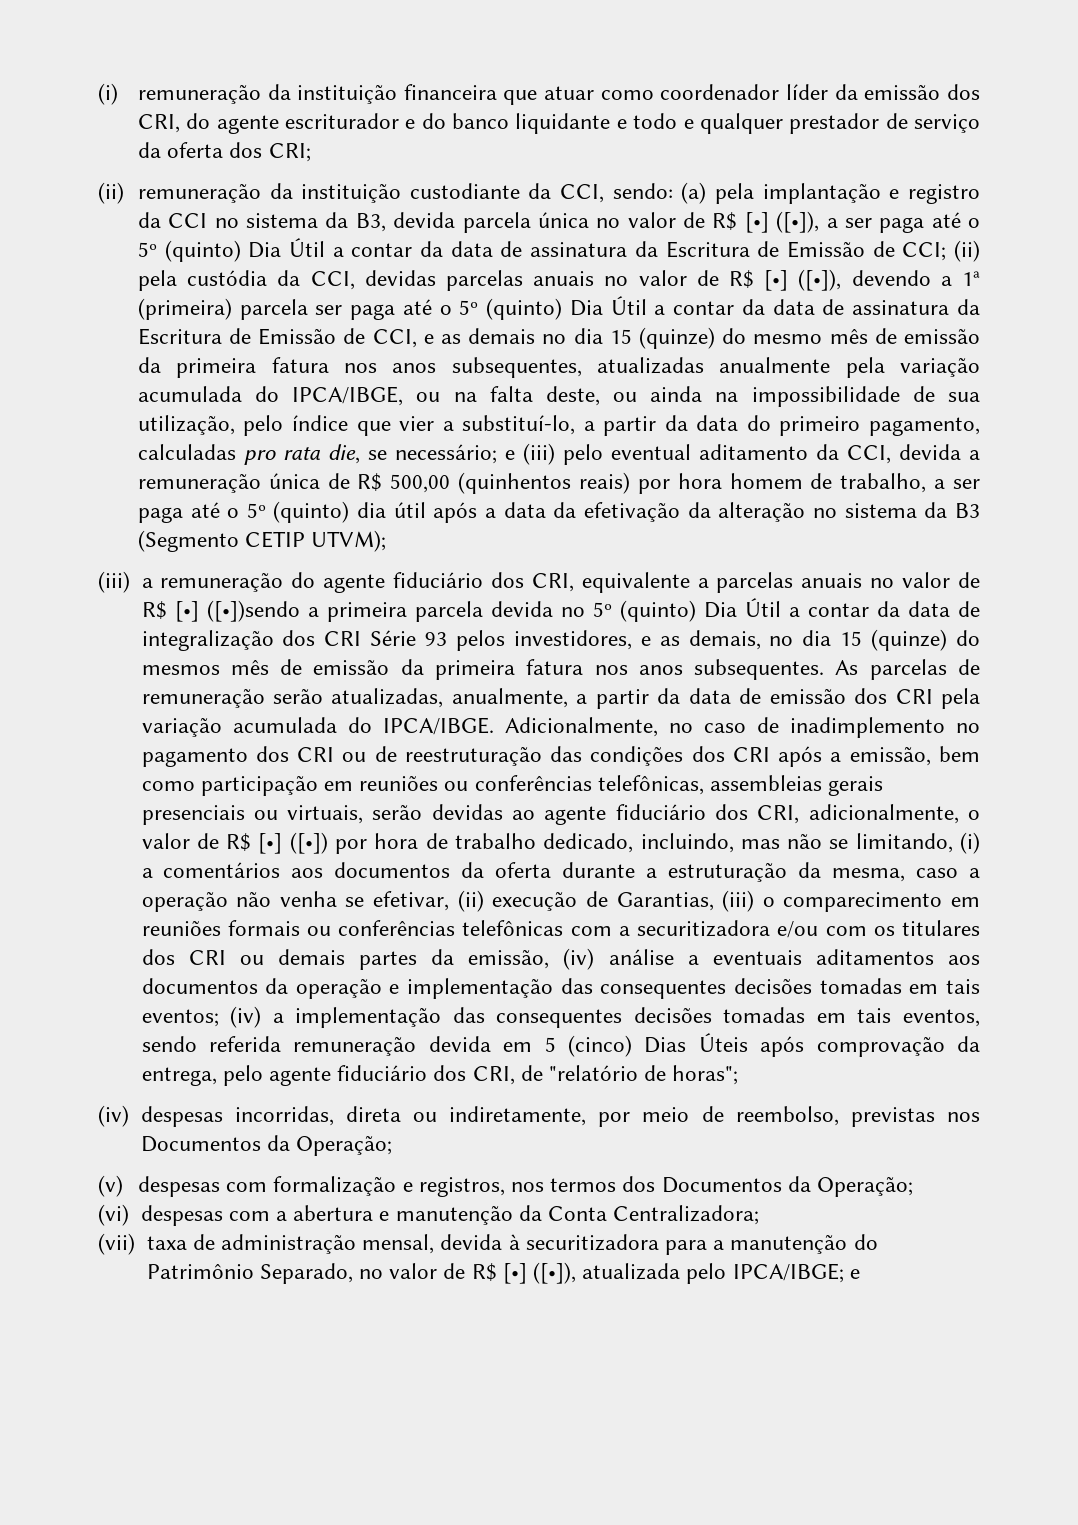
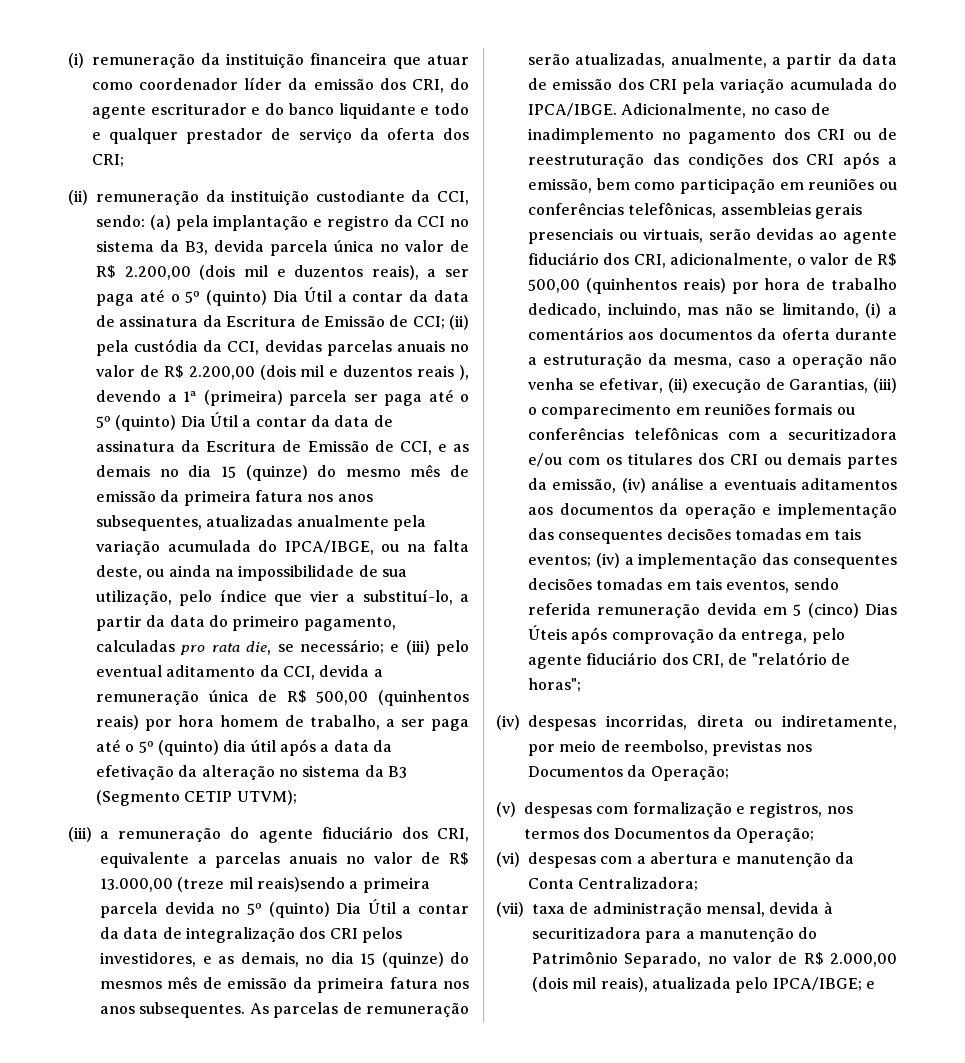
- (a) pela implantação e registro da CCI no sistema da B3, devida parcela única no valor de R$ [•] ([•]), a ser paga até o 5º (quinto) Dia Útil a contar da data de assinatura da Escritura de Emissão de CCI;
+ (a) pela implantação e registro da CCI no sistema da B3, devida parcela única no valor de R$ 2.200,00 (dois mil e duzentos reais), a ser paga até o 5º (quinto) Dia Útil a contar da data de assinatura da Escritura de Emissão de CCI;
- (ii) pela custódia da CCI, devidas parcelas anuais no valor de R$ [•] ([•]), devendo a 1ª (primeira) parcela ser paga até o 5º (quinto) Dia Útil a contar da data de assinatura da Escritura de Emissão de CCI, e as demais no dia 15 (quinze) do mesmo mês de emissão da primeira fatura nos anos subsequentes, atualizadas anualmente pela variação acumulada do IPCA/IBGE, ou na falta deste, ou ainda na impossibilidade de sua utilização, pelo índice que vier a substituí-lo, a partir da data do primeiro pagamento, calculadas pro rata die, se necessário;
+ (ii) pela custódia da CCI, devidas parcelas anuais no valor de R$ 2.200,00 (dois mil e duzentos reais ), devendo a 1ª (primeira) parcela ser paga até o 5º (quinto) Dia Útil a contar da data de assinatura da Escritura de Emissão de CCI, e as demais no dia 15 (quinze) do mesmo mês de emissão da primeira fatura nos anos subsequentes, atualizadas anualmente pela variação acumulada do IPCA/IBGE, ou na falta deste, ou ainda na impossibilidade de sua utilização, pelo índice que vier a substituí-lo, a partir da data do primeiro pagamento, calculadas pro rata die, se necessário;
- (iii) a remuneração do agente fiduciário dos CRI, equivalente a parcelas anuais no valor de R$ [•] ([•])sendo a primeira parcela devida no 5º (quinto) Dia Útil a contar da data de integralização dos CRI Série 93 pelos investidores, e as demais, no dia 15 (quinze) do mesmos mês de emissão da primeira fatura nos anos subsequentes.
+ (iii) a remuneração do agente fiduciário dos CRI, equivalente a parcelas anuais no valor de R$ 13.000,00 (treze mil reais)sendo a primeira parcela devida no 5º (quinto) Dia Útil a contar da data de integralização dos CRI pelos investidores, e as demais, no dia 15 (quinze) do mesmos mês de emissão da primeira fatura nos anos subsequentes.
- Adicionalmente, no caso de inadimplemento no pagamento dos CRI ou de reestruturação das condições dos CRI após a emissão, bem como participação em reuniões ou conferências telefônicas, assembleias gerais presenciais ou virtuais, serão devidas ao agente fiduciário dos CRI, adicionalmente, o valor de R$ [•] ([•]) por hora de trabalho dedicado, incluindo, mas não se limitando, (i) a comentários aos documentos da oferta durante a estruturação da mesma, caso a operação não venha se efetivar, (ii) execução de Garantias, (iii) o comparecimento em reuniões formais ou conferências telefônicas com a securitizadora e/ou com os titulares dos CRI ou demais partes da emissão, (iv) análise a eventuais aditamentos aos documentos da operação e implementação das consequentes decisões tomadas em tais eventos;
+ Adicionalmente, no caso de inadimplemento no pagamento dos CRI ou de reestruturação das condições dos CRI após a emissão, bem como participação em reuniões ou conferências telefônicas, assembleias gerais presenciais ou virtuais, serão devidas ao agente fiduciário dos CRI, adicionalmente, o valor de R$ 500,00 (quinhentos reais) por hora de trabalho dedicado, incluindo, mas não se limitando, (i) a comentários aos documentos da oferta durante a estruturação da mesma, caso a operação não venha se efetivar, (ii) execução de Garantias, (iii) o comparecimento em reuniões formais ou conferências telefônicas com a securitizadora e/ou com os titulares dos CRI ou demais partes da emissão, (iv) análise a eventuais aditamentos aos documentos da operação e implementação das consequentes decisões tomadas em tais eventos;
- (vii) taxa de administração mensal, devida à securitizadora para a manutenção do Patrimônio Separado, no valor de R$ [•] ([•]), atualizada pelo IPCA/IBGE; e
+ (vii) taxa de administração mensal, devida à securitizadora para a manutenção do Patrimônio Separado, no valor de R$ 2.000,00 (dois mil reais), atualizada pelo IPCA/IBGE; e

